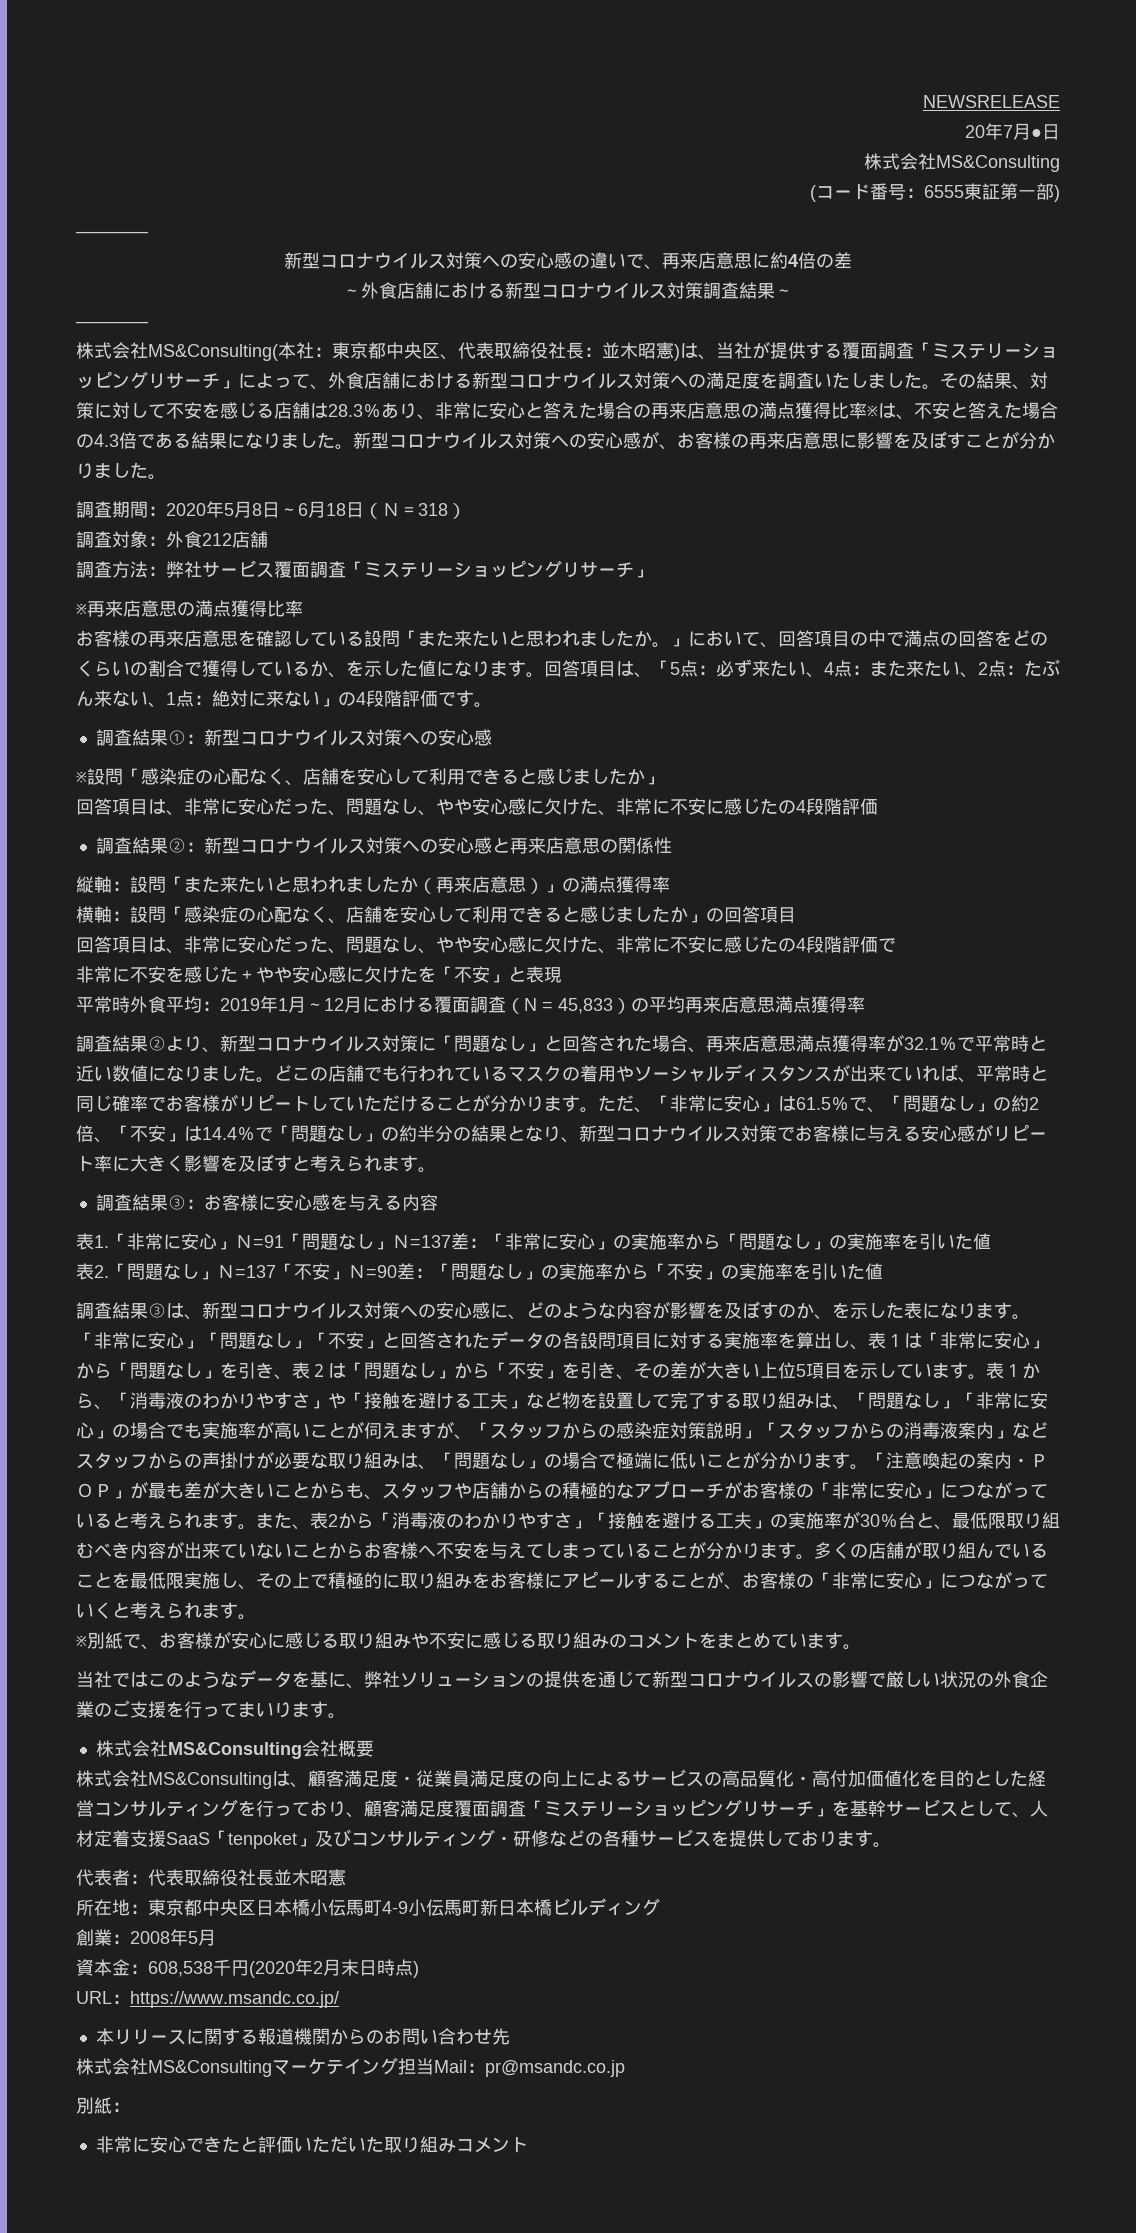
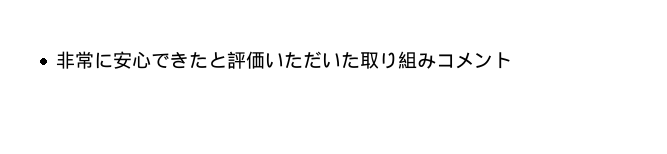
- NEWSRELEASE
- 20年7月●日
- 株式会社MS&Consulting
- (コード番号：6555東証第一部)
- ――――
- 新型コロナウイルス対策への安心感の違いで、再来店意思に約4倍の差
- ～外食店舗における新型コロナウイルス対策調査結果～
- ――――
- 株式会社MS&Consulting(本社：東京都中央区、代表取締役社長：並木昭憲)は、当社が提供する覆面調査「ミステリーショッピングリサーチ」によって、外食店舗における新型コロナウイルス対策への満足度を調査いたしました。その結果、対策に対して不安を感じる店舗は28.3％あり、非常に安心と答えた場合の再来店意思の満点獲得比率※は、不安と答えた場合の4.3倍である結果になりました。新型コロナウイルス対策への安心感が、お客様の再来店意思に影響を及ぼすことが分かりました。
- 調査期間：2020年5月8日～6月18日（Ｎ＝318）
- 調査対象：外食212店舗
- 調査方法：弊社サービス覆面調査「ミステリーショッピングリサーチ」
- ※再来店意思の満点獲得比率
- お客様の再来店意思を確認している設問「また来たいと思われましたか。」において、回答項目の中で満点の回答をどのくらいの割合で獲得しているか、を示した値になります。回答項目は、「5点：必ず来たい、4点：また来たい、2点：たぶん来ない、1点：絶対に来ない」の4段階評価です。
- 調査結果①：新型コロナウイルス対策への安心感
- ※設問「感染症の心配なく、店舗を安心して利用できると感じましたか」
- 回答項目は、非常に安心だった、問題なし、やや安心感に欠けた、非常に不安に感じたの4段階評価
- 調査結果②：新型コロナウイルス対策への安心感と再来店意思の関係性
- 縦軸：設問「また来たいと思われましたか（再来店意思）」の満点獲得率
- 横軸：設問「感染症の心配なく、店舗を安心して利用できると感じましたか」の回答項目
- 回答項目は、非常に安心だった、問題なし、やや安心感に欠けた、非常に不安に感じたの4段階評価で
- 非常に不安を感じた＋やや安心感に欠けたを「不安」と表現
- 平常時外食平均：2019年1月～12月における覆面調査（N = 45,833）の平均再来店意思満点獲得率
- 調査結果②より、新型コロナウイルス対策に「問題なし」と回答された場合、再来店意思満点獲得率が32.1％で平常時と近い数値になりました。どこの店舗でも行われているマスクの着用やソーシャルディスタンスが出来ていれば、平常時と同じ確率でお客様がリピートしていただけることが分かります。ただ、「非常に安心」は61.5％で、「問題なし」の約2倍、「不安」は14.4％で「問題なし」の約半分の結果となり、新型コロナウイルス対策でお客様に与える安心感がリピート率に大きく影響を及ぼすと考えられます。
- 調査結果③：お客様に安心感を与える内容
- 表1.「非常に安心」Ｎ=91「問題なし」Ｎ=137差：「非常に安心」の実施率から「問題なし」の実施率を引いた値
- 表2.「問題なし」Ｎ=137「不安」Ｎ=90差：「問題なし」の実施率から「不安」の実施率を引いた値
- 調査結果③は、新型コロナウイルス対策への安心感に、どのような内容が影響を及ぼすのか、を示した表になります。「非常に安心」「問題なし」「不安」と回答されたデータの各設問項目に対する実施率を算出し、表１は「非常に安心」から「問題なし」を引き、表２は「問題なし」から「不安」を引き、その差が大きい上位5項目を示しています。表１から、「消毒液のわかりやすさ」や「接触を避ける工夫」など物を設置して完了する取り組みは、「問題なし」「非常に安心」の場合でも実施率が高いことが伺えますが、「スタッフからの感染症対策説明」「スタッフからの消毒液案内」などスタッフからの声掛けが必要な取り組みは、「問題なし」の場合で極端に低いことが分かります。「注意喚起の案内・ＰＯＰ」が最も差が大きいことからも、スタッフや店舗からの積極的なアプローチがお客様の「非常に安心」につながっていると考えられます。また、表2から「消毒液のわかりやすさ」「接触を避ける工夫」の実施率が30％台と、最低限取り組むべき内容が出来ていないことからお客様へ不安を与えてしまっていることが分かります。多くの店舗が取り組んでいることを最低限実施し、その上で積極的に取り組みをお客様にアピールすることが、お客様の「非常に安心」につながっていくと考えられます。
- ※別紙で、お客様が安心に感じる取り組みや不安に感じる取り組みのコメントをまとめています。
- 当社ではこのようなデータを基に、弊社ソリューションの提供を通じて新型コロナウイルスの影響で厳しい状況の外食企業のご支援を行ってまいります。
- 株式会社MS&Consulting会社概要
- 株式会社MS&Consultingは、顧客満足度・従業員満足度の向上によるサービスの高品質化・高付加価値化を目的とした経営コンサルティングを行っており、顧客満足度覆面調査「ミステリーショッピングリサーチ」を基幹サービスとして、人材定着支援SaaS「tenpoket」及びコンサルティング・研修などの各種サービスを提供しております。
- 代表者：代表取締役社長並木昭憲
- 所在地：東京都中央区日本橋小伝馬町4-9小伝馬町新日本橋ビルディング
- 創業：2008年5月
- 資本金：608,538千円(2020年2月末日時点)
- URL：https://www.msandc.co.jp/
- 本リリースに関する報道機関からのお問い合わせ先
- 株式会社MS&Consultingマーケテイング担当Mail：pr@msandc.co.jp
- 別紙：

